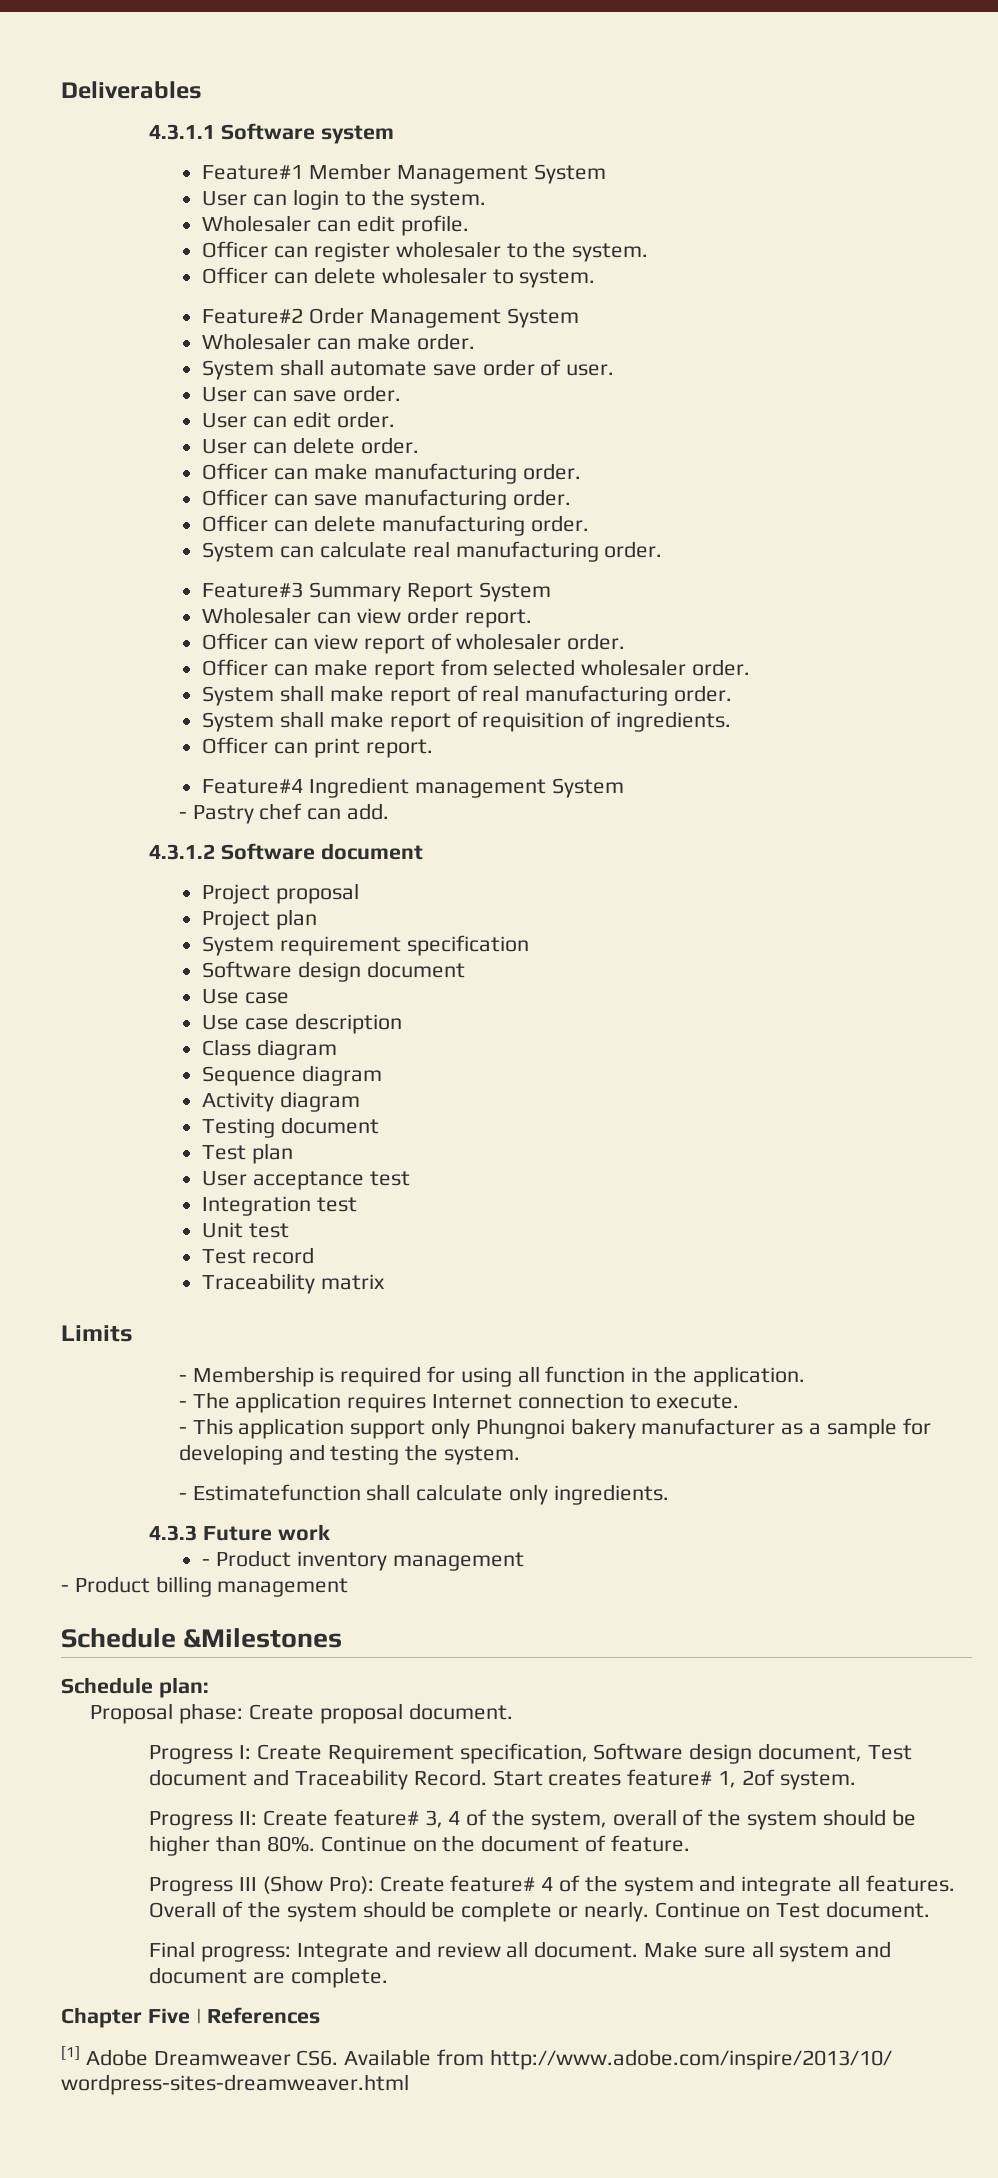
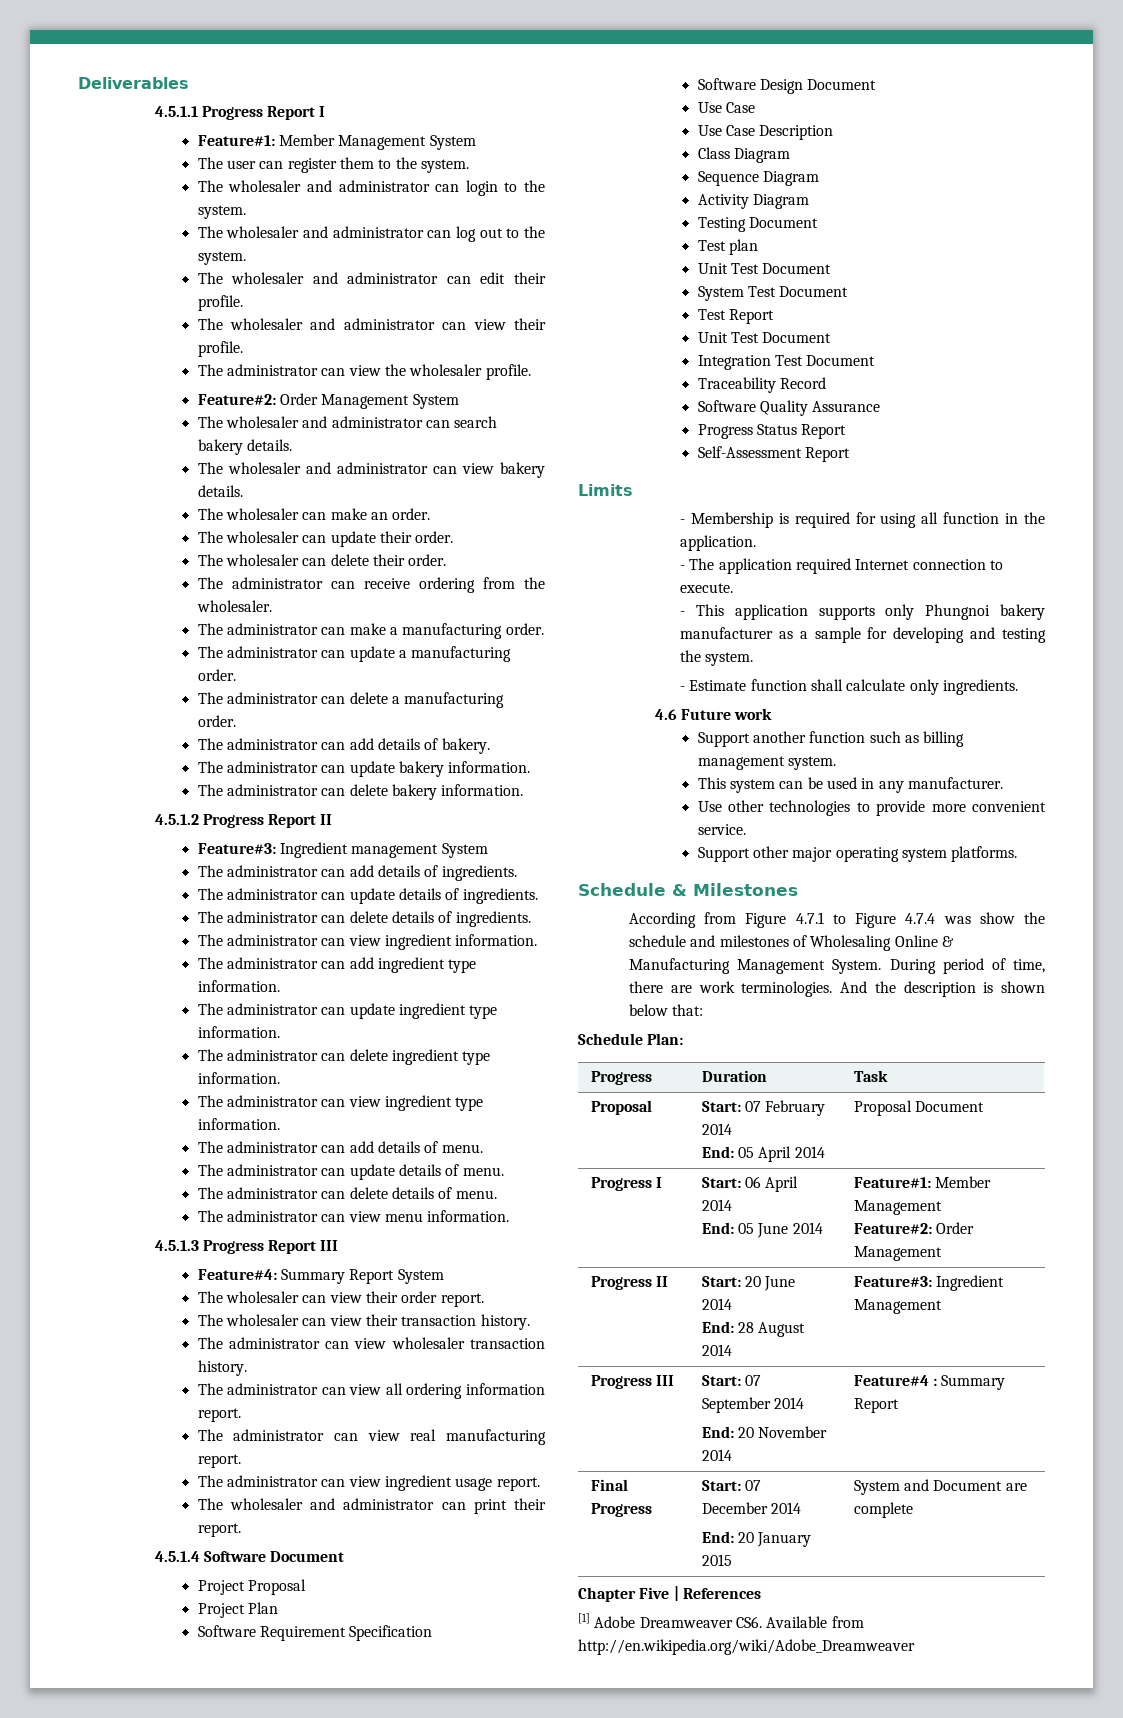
- 4.3.1.1 Software system
- Feature#1 Member Management System
- User can login to the system.
+ 4.5.1.1 Progress Report I
+ Feature#1: Member Management System
+ The user can register them to the system.
+ The wholesaler and administrator can login to the system.
- Wholesaler can edit profile.
- Officer can register wholesaler to the system.
- Officer can delete wholesaler to system.
- Feature#2 Order Management System
- Wholesaler can make order.
- System shall automate save order of user.
- User can save order.
- User can edit order.
- User can delete order.
- Officer can make manufacturing order.
- Officer can save manufacturing order.
- Officer can delete manufacturing order.
- System can calculate real manufacturing order.
- Feature#3 Summary Report System
+ The wholesaler and administrator can log out to the system.
+ The wholesaler and administrator can edit their profile.
+ The wholesaler and administrator can view their profile.
+ The administrator can view the wholesaler profile.
+ Feature#2: Order Management System
+ The wholesaler and administrator can search bakery details.
+ The wholesaler and administrator can view bakery details.
+ The wholesaler can make an order.
+ The wholesaler can update their order.
+ The wholesaler can delete their order.
+ The administrator can receive ordering from the wholesaler.
+ The administrator can make a manufacturing order.
+ The administrator can update a manufacturing order.
+ The administrator can delete a manufacturing order.
+ The administrator can add details of bakery.
+ The administrator can update bakery information.
+ The administrator can delete bakery information.
+ 4.5.1.2 Progress Report II
+ Feature#3: Ingredient management System
+ The administrator can add details of ingredients.
+ The administrator can update details of ingredients.
+ The administrator can delete details of ingredients.
+ The administrator can view ingredient information.
+ The administrator can add ingredient type information.
+ The administrator can update ingredient type information.
+ The administrator can delete ingredient type information.
+ The administrator can view ingredient type information.
+ The administrator can add details of menu.
+ The administrator can update details of menu.
+ The administrator can delete details of menu.
+ The administrator can view menu information.
+ 4.5.1.3 Progress Report III
+ Feature#4: Summary Report System
- Wholesaler can view order report.
+ The wholesaler can view their order report.
- Officer can view report of wholesaler order.
- Officer can make report from selected wholesaler order.
- System shall make report of real manufacturing order.
- System shall make report of requisition of ingredients.
- Officer can print report.
- Feature#4 Ingredient management System
- - Pastry chef can add.
- 4.3.1.2 Software document
- Project proposal
- Project plan
- System requirement specification
- Software design document
- Use case
- Use case description
+ The wholesaler can view their transaction history.
+ The administrator can view wholesaler transaction history.
+ The administrator can view all ordering information report.
+ The administrator can view real manufacturing report.
+ The administrator can view ingredient usage report.
+ The wholesaler and administrator can print their report.
+ 4.5.1.4 Software Document
+ Project Proposal
+ Project Plan
+ Software Requirement Specification
+ Software Design Document
+ Use Case
+ Use Case Description
- Class diagram
+ Class Diagram
- Sequence diagram
+ Sequence Diagram
- Activity diagram
+ Activity Diagram
- Testing document
+ Testing Document
  Test plan
- User acceptance test
- Integration test
- Unit test
- Test record
- Traceability matrix
+ Unit Test Document
+ System Test Document
+ Test Report
+ Unit Test Document
+ Integration Test Document
+ Traceability Record
+ Software Quality Assurance
+ Progress Status Report
+ Self-Assessment Report
- - The application requires Internet connection to execute.
+ - The application required Internet connection to execute.
- - This application support only Phungnoi bakery manufacturer as a sample for developing and testing the system.
+ - This application supports only Phungnoi bakery manufacturer as a sample for developing and testing the system.
- - Estimatefunction shall calculate only ingredients.
+ - Estimate function shall calculate only ingredients.
- 4.3.3 Future work
+ 4.6 Future work
- - Product inventory management
- - Product billing management
- Schedule &Milestones
- Schedule plan:
- Proposal phase: Create proposal document.
- Progress I: Create Requirement specification, Software design document, Test document and Traceability Record. Start creates feature# 1, 2of system.
- Progress II: Create feature# 3, 4 of the system, overall of the system should be higher than 80%. Continue on the document of feature.
- Progress III (Show Pro): Create feature# 4 of the system and integrate all features. Overall of the system should be complete or nearly. Continue on Test document.
- Final progress: Integrate and review all document. Make sure all system and document are complete.
+ Support another function such as billing management system.
+ This system can be used in any manufacturer.
+ Use other technologies to provide more convenient service.
+ Support other major operating system platforms.
+ Schedule & Milestones
+ According from Figure 4.7.1 to Figure 4.7.4 was show the schedule and milestones of Wholesaling Online & Manufacturing Management System. During period of time, there are work terminologies. And the description is shown below that:
+ Schedule Plan:
+ Progress | Duration | Task
+ Proposal | Start: 07 February 2014
+ End: 05 April 2014 | Proposal Document
+ Progress I | Start: 06 April 2014
+ End: 05 June 2014 | Feature#1: Member Management
+ Feature#2: Order Management
+ Progress II | Start: 20 June 2014
+ End: 28 August 2014 | Feature#3: Ingredient Management
+ Progress III | Start: 07 September 2014
+ End: 20 November 2014 | Feature#4 : Summary Report
+ Final Progress | Start: 07 December 2014
+ End: 20 January 2015 | System and Document are complete
- [1] Adobe Dreamweaver CS6. Available from http://www.adobe.com/inspire/2013/10/ wordpress-sites-dreamweaver.html
+ [1] Adobe Dreamweaver CS6. Available from http://en.wikipedia.org/wiki/Adobe_Dreamweaver

